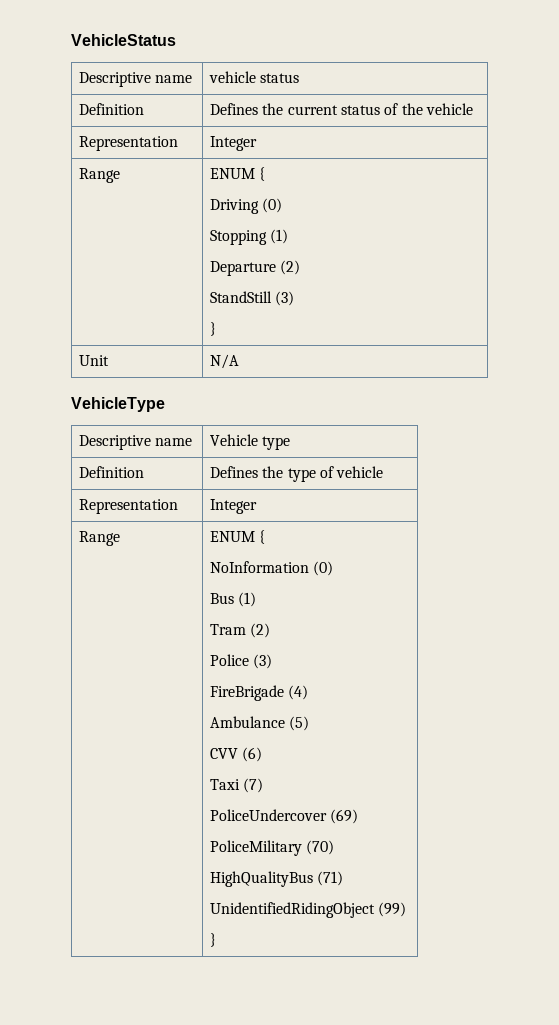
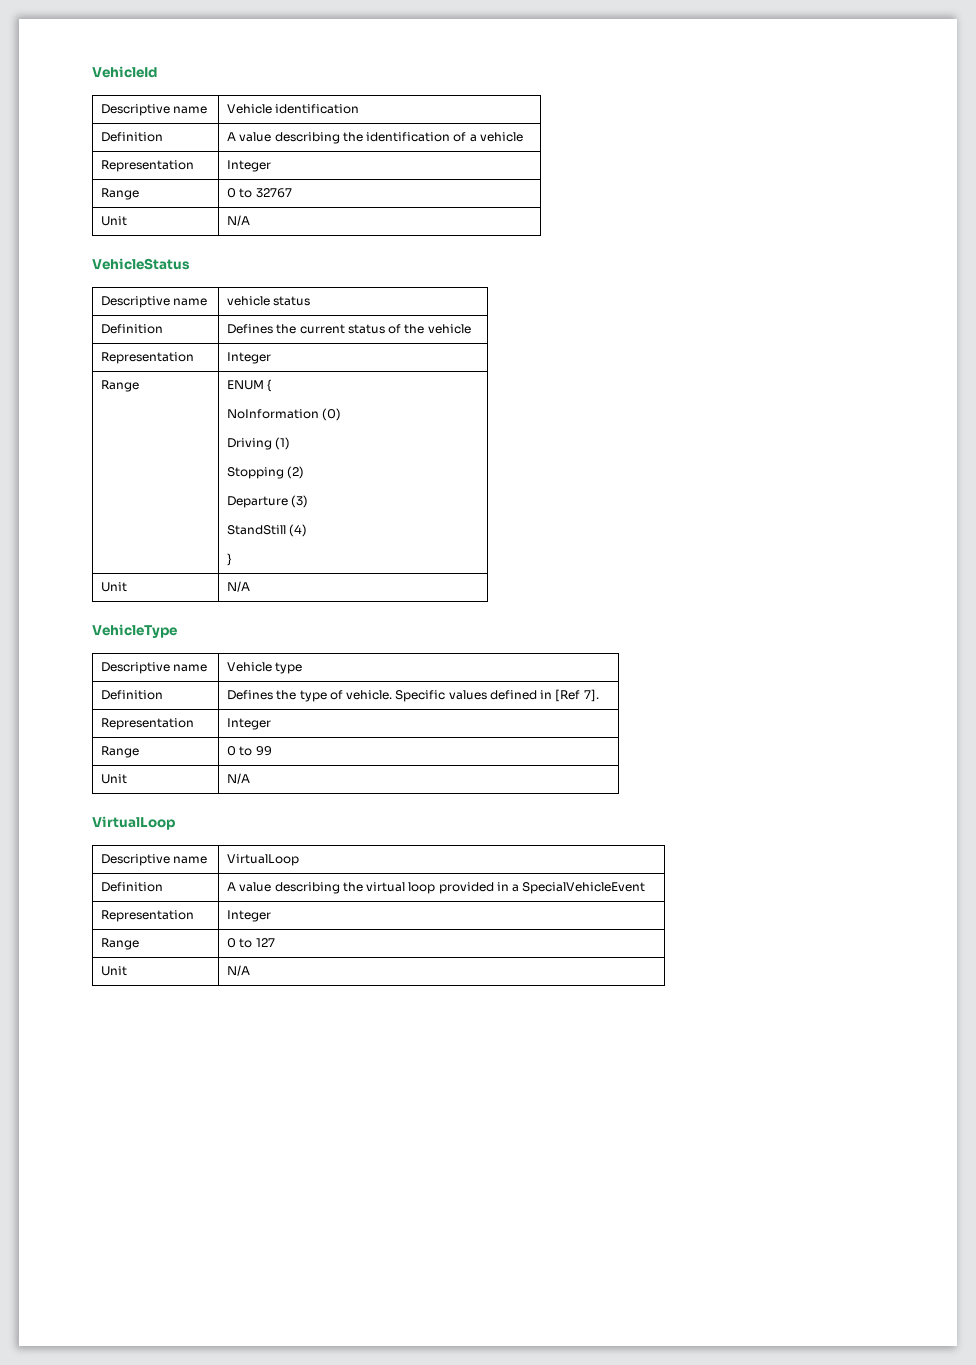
+ VehicleId
+ Descriptive name | Vehicle identification
+ Definition | A value describing the identification of a vehicle
+ Representation | Integer
+ Range | 0 to 32767
+ Unit | N/A
  Definition | Defines the current status of the vehicle
  Representation | Integer
  Range | ENUM {
- Driving (0)
- Stopping (1)
- Departure (2)
- StandStill (3)
+ NoInformation (0)
+ Driving (1)
+ Stopping (2)
+ Departure (3)
+ StandStill (4)
- Definition | Defines the type of vehicle
+ Definition | Defines the type of vehicle. Specific values defined in [Ref 7].
  Representation | Integer
- Range | ENUM {
- NoInformation (0)
- Bus (1)
- Tram (2)
- Police (3)
- FireBrigade (4)
- Ambulance (5)
- CVV (6)
- Taxi (7)
- PoliceUndercover (69)
- PoliceMilitary (70)
- HighQualityBus (71)
- UnidentifiedRidingObject (99)
- }
+ Range | 0 to 99
+ Unit | N/A
+ VirtualLoop
+ Descriptive name | VirtualLoop
+ Definition | A value describing the virtual loop provided in a SpecialVehicleEvent
+ Representation | Integer
+ Range | 0 to 127
+ Unit | N/A

